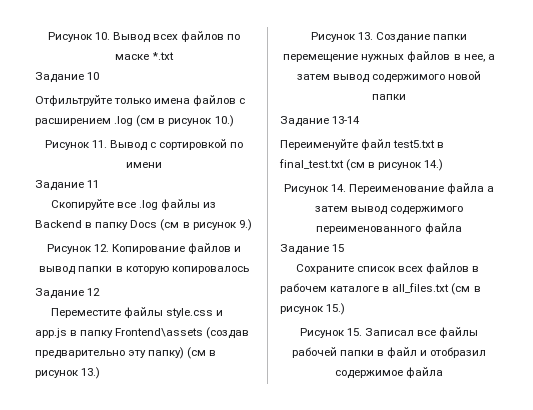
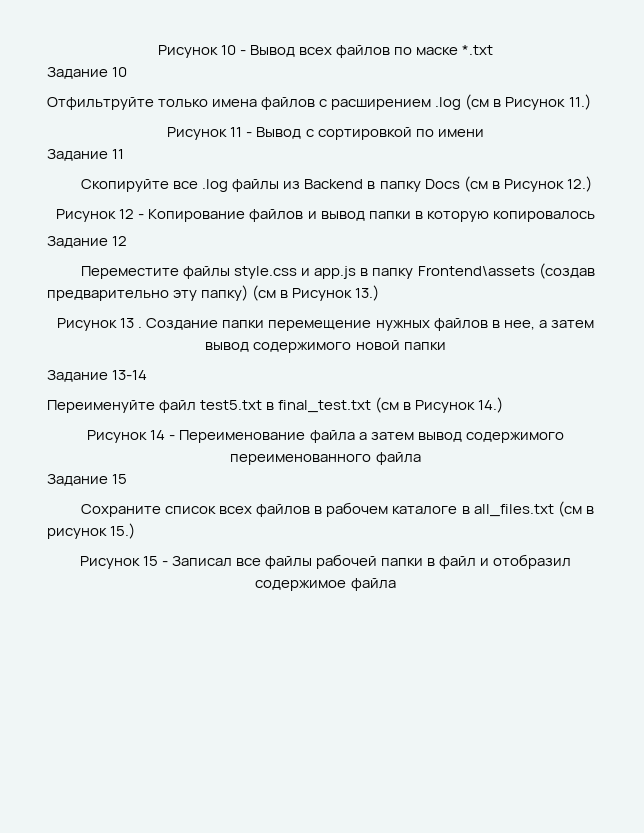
- Рисунок 10. Вывод всех файлов по маске *.txt
+ Рисунок 10 - Вывод всех файлов по маске *.txt
- Отфильтруйте только имена файлов с расширением .log (см в рисунок 10.)
- Рисунок 11. Вывод с сортировкой по имени
+ Отфильтруйте только имена файлов с расширением .log (см в Рисунок 11.)
+ Рисунок 11 - Вывод с сортировкой по имени
- Скопируйте все .log файлы из Backend в папку Docs (см в рисунок 9.)
- Рисунок 12. Копирование файлов и вывод папки в которую копировалось
+ Скопируйте все .log файлы из Backend в папку Docs (см в Рисунок 12.)
+ Рисунок 12 - Копирование файлов и вывод папки в которую копировалось
- Переместите файлы style.css и app.js в папку Frontend\assets (создав предварительно эту папку) (см в рисунок 13.)
+ Переместите файлы style.css и app.js в папку Frontend\assets (создав предварительно эту папку) (см в Рисунок 13.)
- Рисунок 13. Создание папки перемещение нужных файлов в нее, а затем вывод содержимого новой папки
+ Рисунок 13 . Создание папки перемещение нужных файлов в нее, а затем вывод содержимого новой папки
- Переименуйте файл test5.txt в final_test.txt (см в рисунок 14.)
+ Переименуйте файл test5.txt в final_test.txt (см в Рисунок 14.)
- Рисунок 14. Переименование файла а затем вывод содержимого переименованного файла
+ Рисунок 14 - Переименование файла а затем вывод содержимого переименованного файла
- Рисунок 15. Записал все файлы рабочей папки в файл и отобразил содержимое файла
+ Рисунок 15 - Записал все файлы рабочей папки в файл и отобразил содержимое файла

